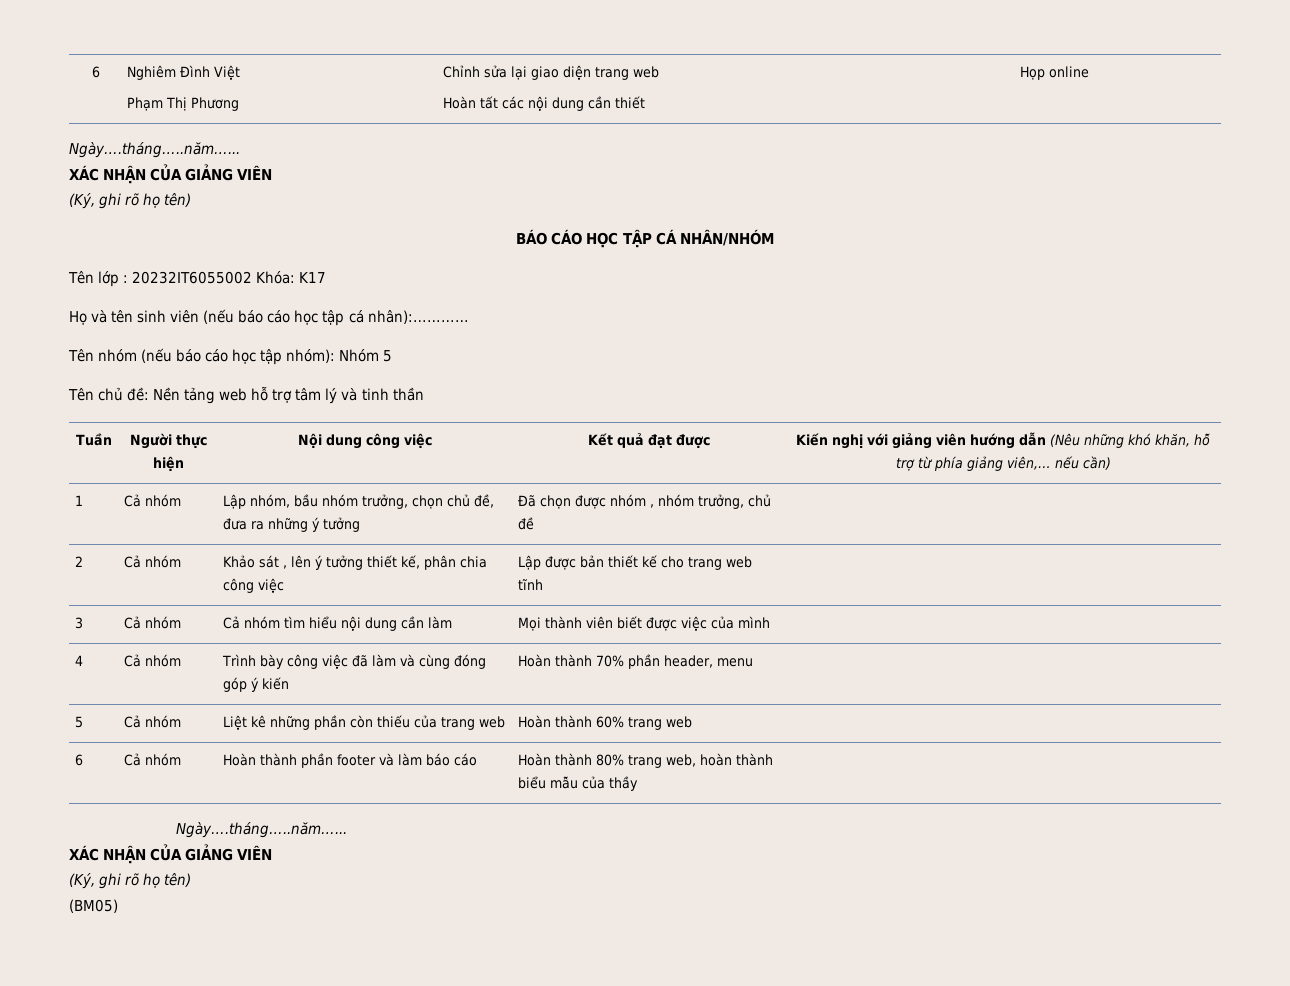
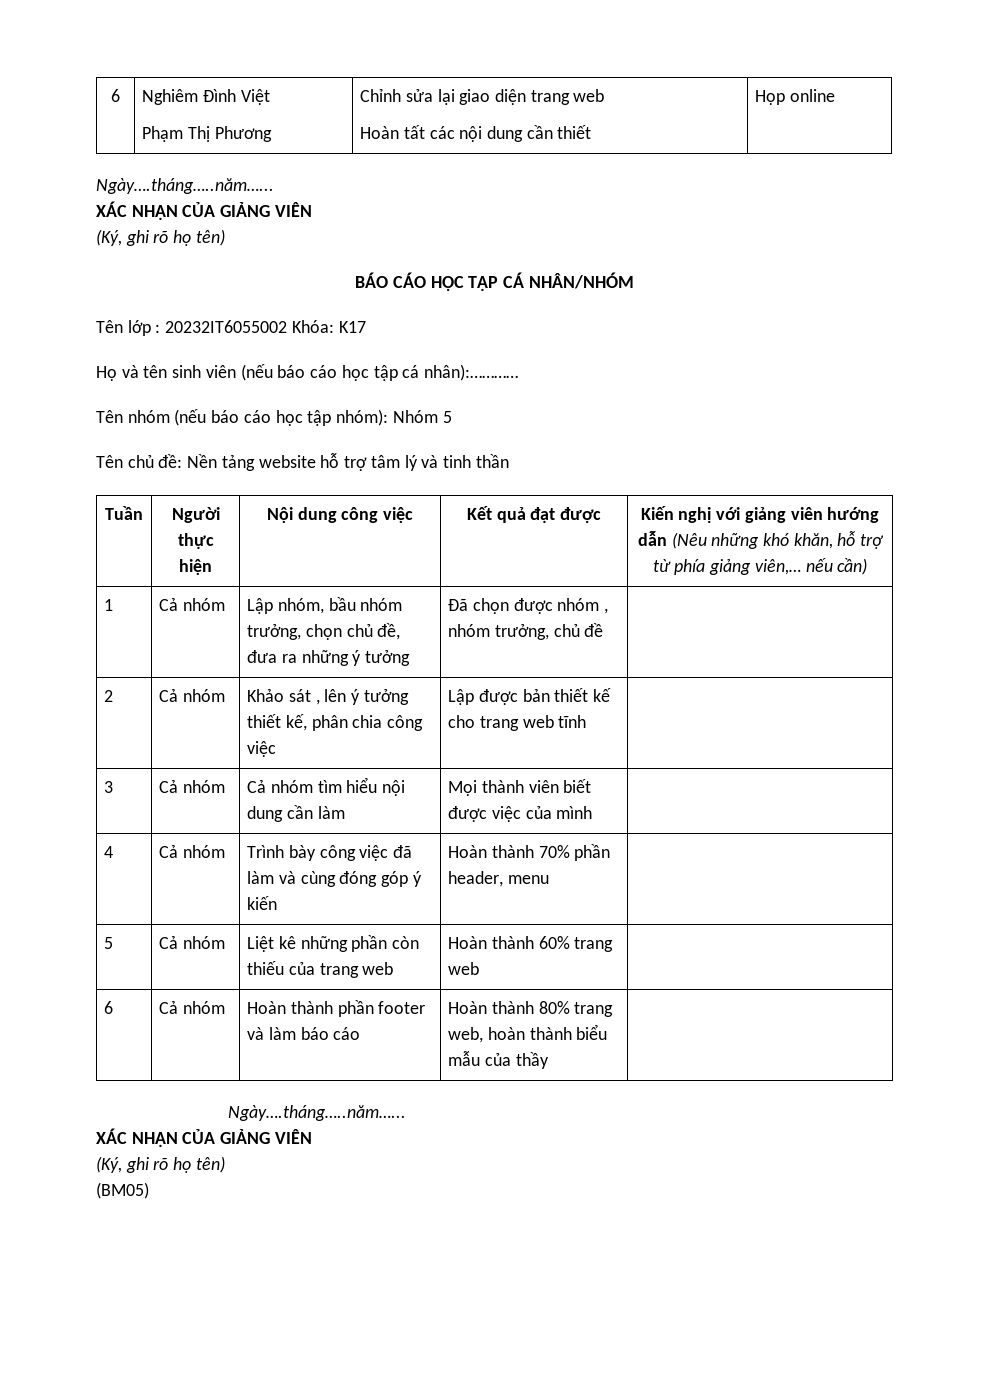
- Tên chủ đề: Nền tảng web hỗ trợ tâm lý và tinh thần
+ Tên chủ đề: Nền tảng website hỗ trợ tâm lý và tinh thần

